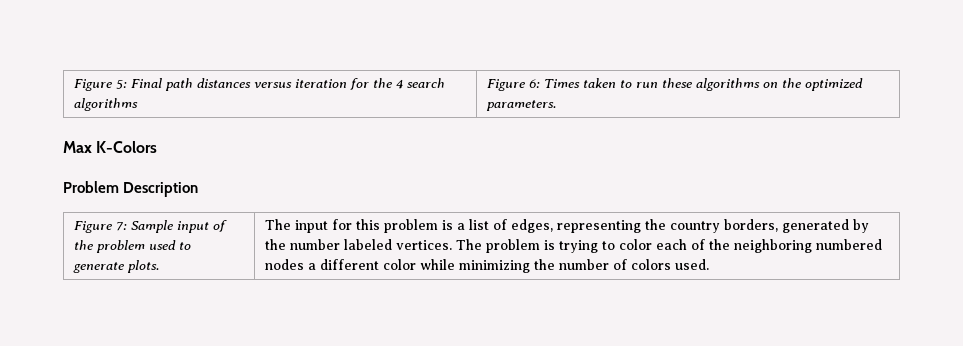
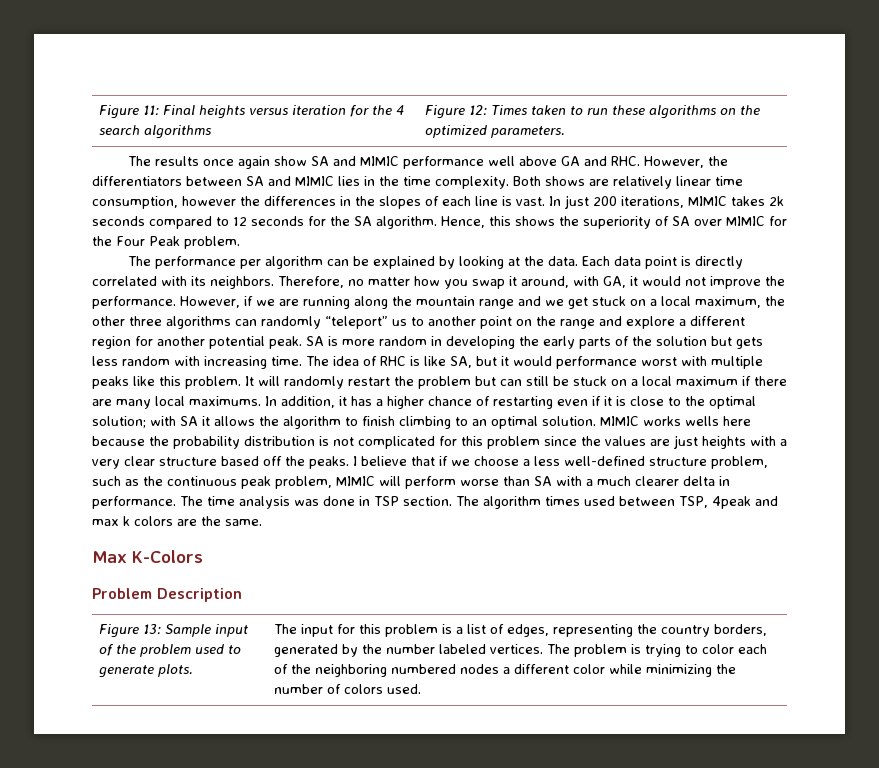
- Figure 5: Final path distances versus iteration for the 4 search algorithms | Figure 6: Times taken to run these algorithms on the optimized parameters.
+ Figure 11: Final heights versus iteration for the 4 search algorithms | Figure 12: Times taken to run these algorithms on the optimized parameters.
+ The results once again show SA and MIMIC performance well above GA and RHC. However, the differentiators between SA and MIMIC lies in the time complexity. Both shows are relatively linear time consumption, however the differences in the slopes of each line is vast. In just 200 iterations, MIMIC takes 2k seconds compared to 12 seconds for the SA algorithm. Hence, this shows the superiority of SA over MIMIC for the Four Peak problem.
+ The performance per algorithm can be explained by looking at the data. Each data point is directly correlated with its neighbors. Therefore, no matter how you swap it around, with GA, it would not improve the performance. However, if we are running along the mountain range and we get stuck on a local maximum, the other three algorithms can randomly “teleport” us to another point on the range and explore a different region for another potential peak. SA is more random in developing the early parts of the solution but gets less random with increasing time. The idea of RHC is like SA, but it would performance worst with multiple peaks like this problem. It will randomly restart the problem but can still be stuck on a local maximum if there are many local maximums. In addition, it has a higher chance of restarting even if it is close to the optimal solution; with SA it allows the algorithm to finish climbing to an optimal solution. MIMIC works wells here because the probability distribution is not complicated for this problem since the values are just heights with a very clear structure based off the peaks. I believe that if we choose a less well-defined structure problem, such as the continuous peak problem, MIMIC will perform worse than SA with a much clearer delta in performance. The time analysis was done in TSP section. The algorithm times used between TSP, 4peak and max k colors are the same.
- Figure 7: Sample input of the problem used to generate plots.
+ Figure 13: Sample input of the problem used to generate plots.

